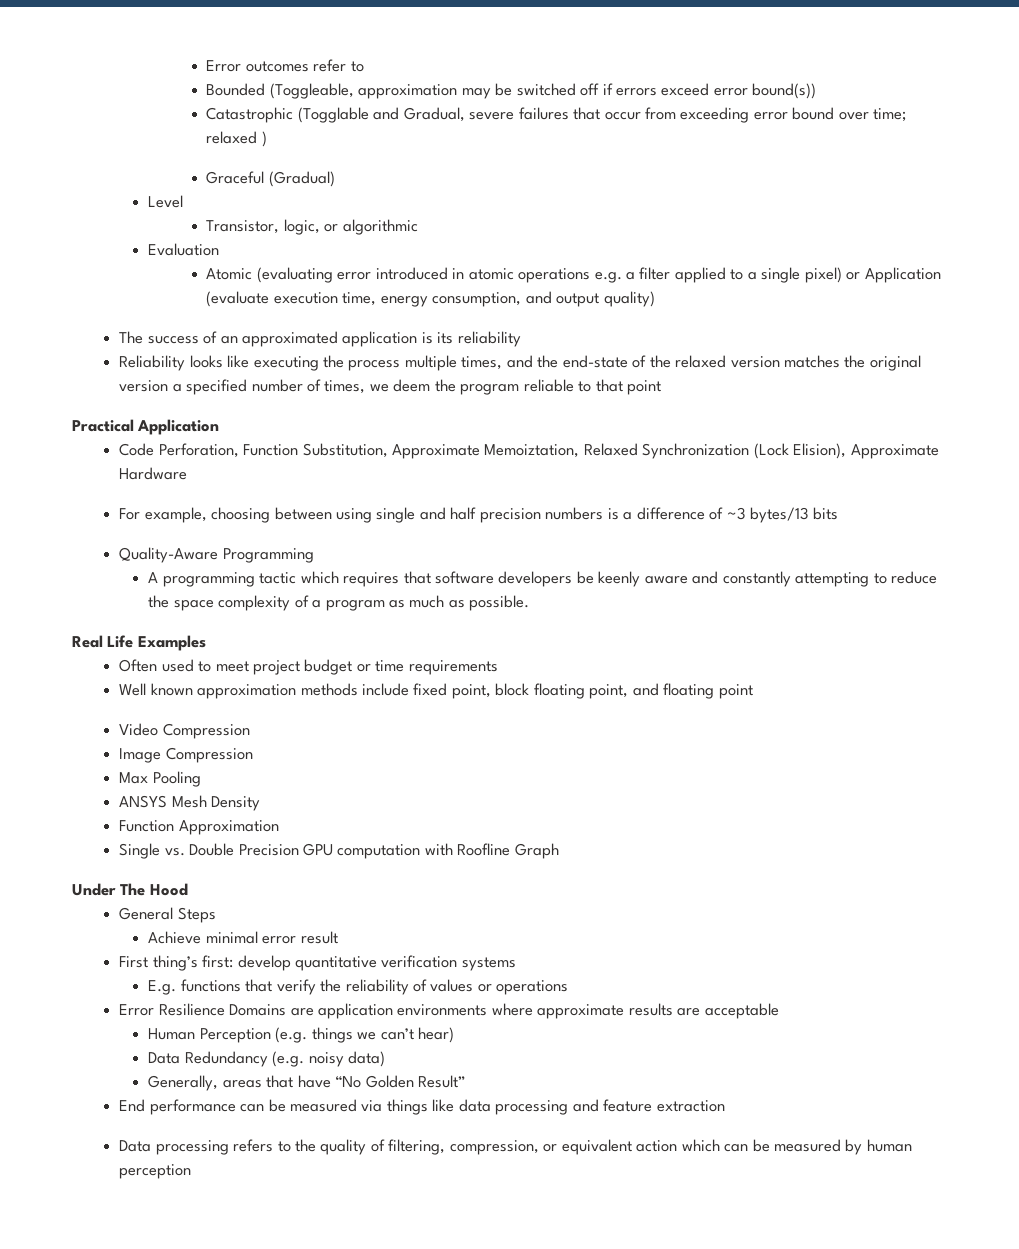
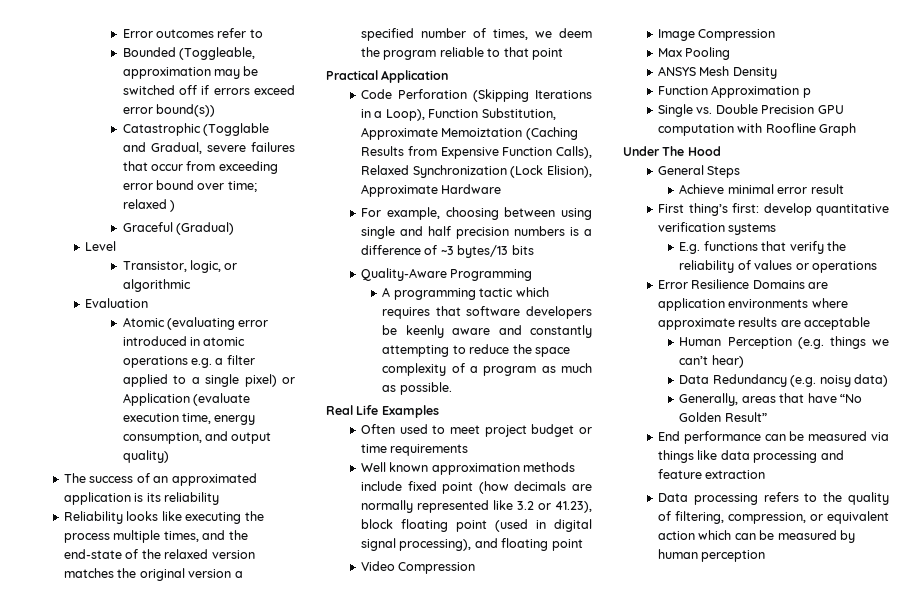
- Code Perforation, Function Substitution, Approximate Memoiztation, Relaxed Synchronization (Lock Elision), Approximate Hardware
+ Code Perforation (Skipping Iterations in a Loop), Function Substitution, Approximate Memoiztation (Caching Results from Expensive Function Calls), Relaxed Synchronization (Lock Elision), Approximate Hardware
- Well known approximation methods include fixed point, block floating point, and floating point
+ Well known approximation methods include fixed point (how decimals are normally represented like 3.2 or 41.23), block floating point (used in digital signal processing), and floating point
- Function Approximation
+ Function Approximation p

